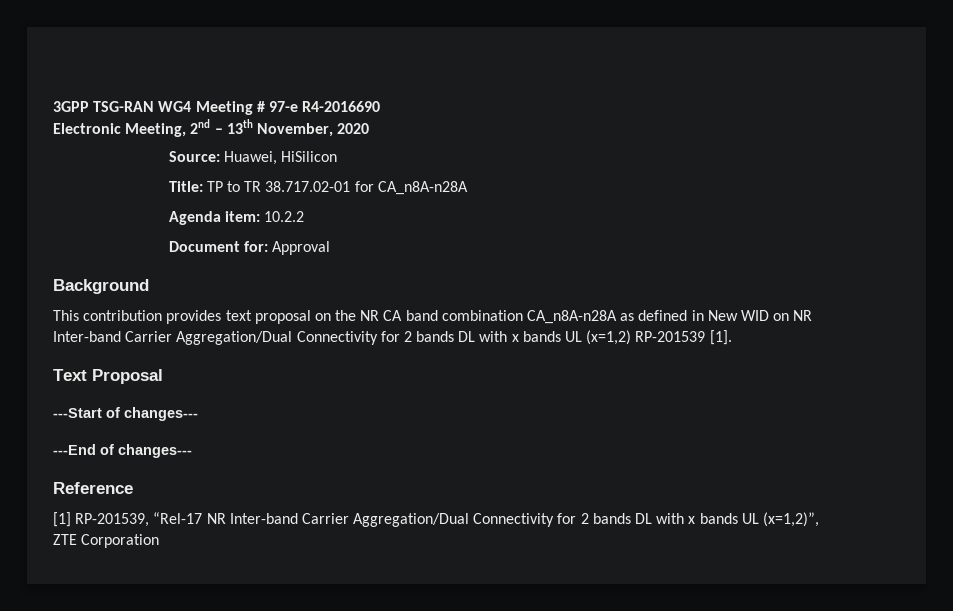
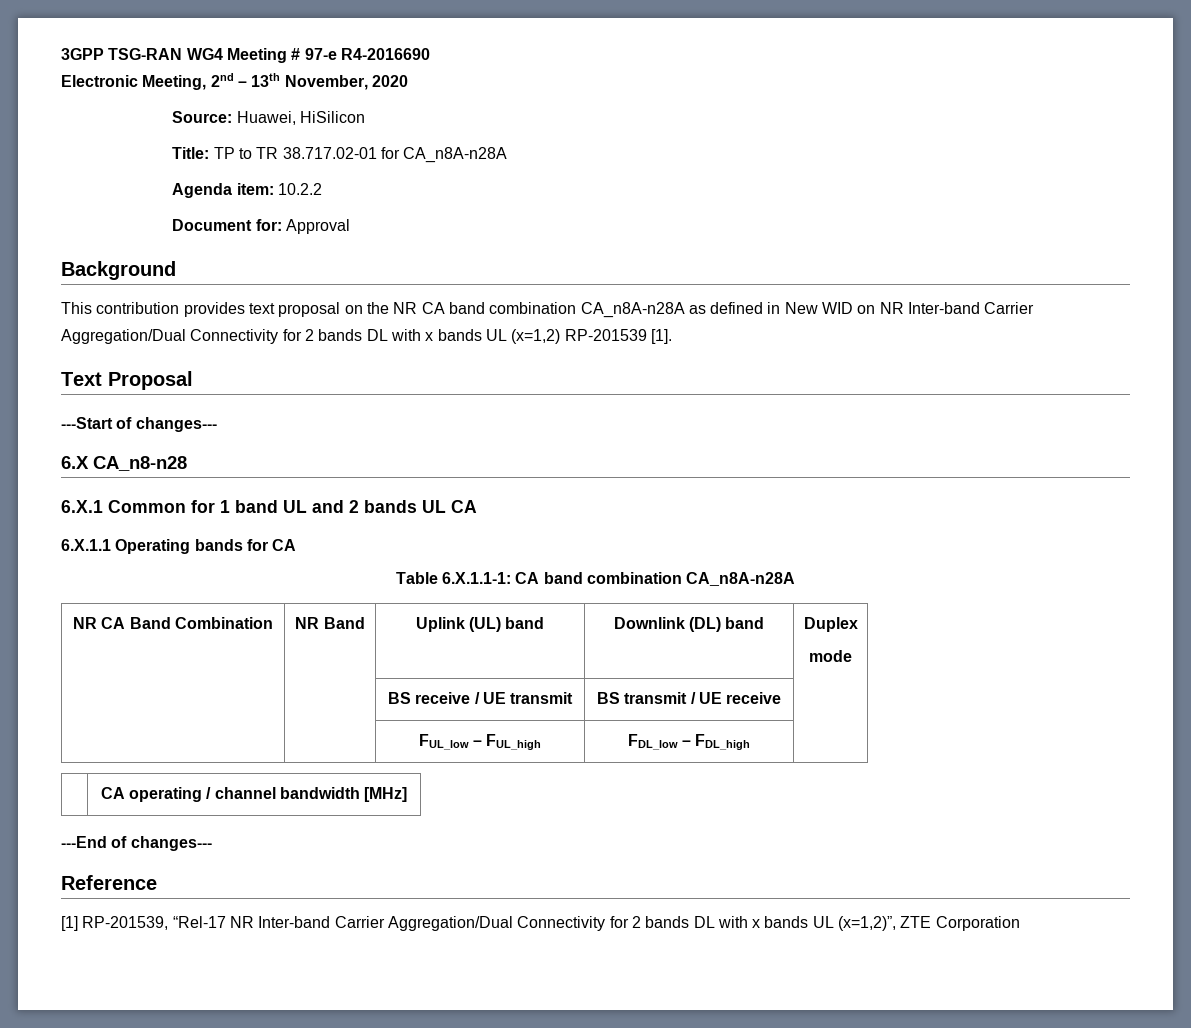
+ 6.X CA_n8-n28
+ 6.X.1 Common for 1 band UL and 2 bands UL CA
+ 6.X.1.1 Operating bands for CA
+ Table 6.X.1.1-1: CA band combination CA_n8A-n28A
+ NR CA Band Combination | NR Band | Uplink (UL) band | Downlink (DL) band | Duplex
+ mode
+ | | BS receive / UE transmit | BS transmit / UE receive |
+ | | FUL_low – FUL_high | FDL_low – FDL_high |
+ | CA operating / channel bandwidth [MHz]

